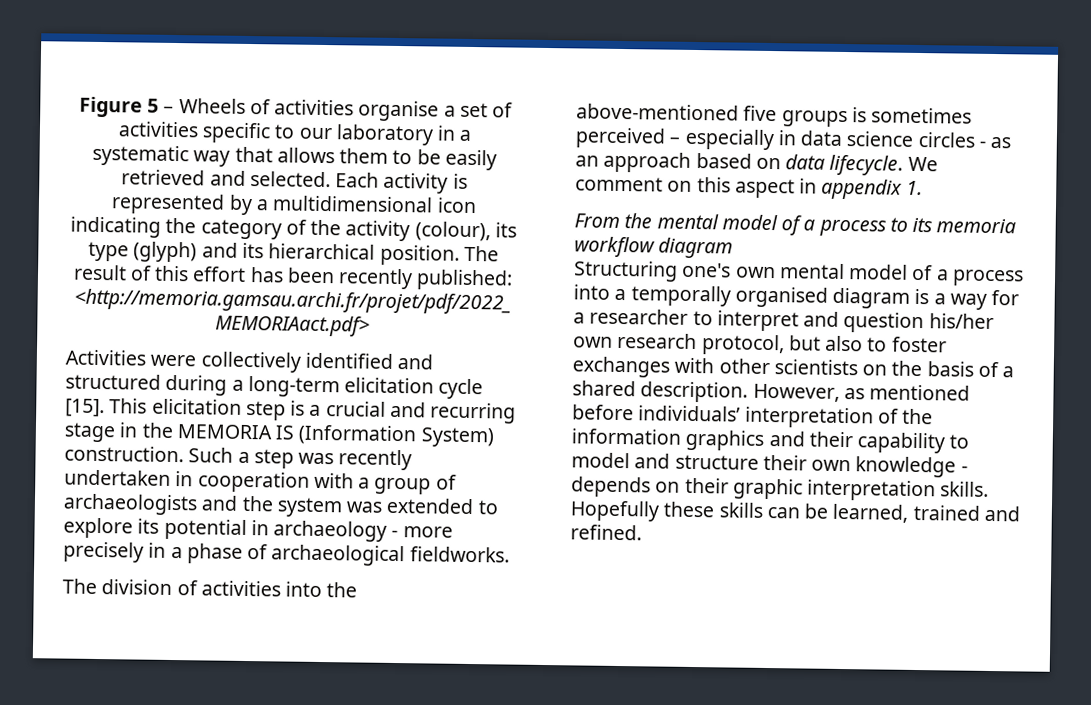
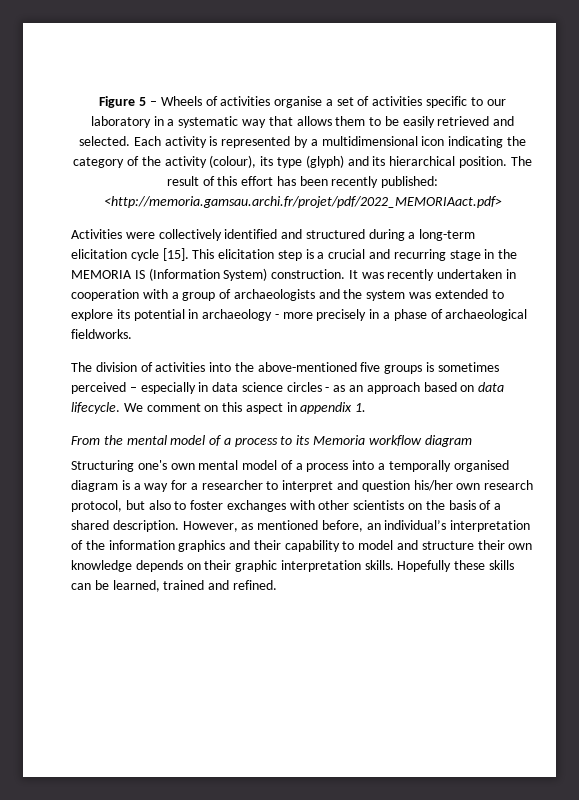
- Such a step was recently undertaken in cooperation with a group of archaeologists and the system was extended to explore its potential in archaeology - more precisely in a phase of archaeological fieldworks.
+ It was recently undertaken in cooperation with a group of archaeologists and the system was extended to explore its potential in archaeology - more precisely in a phase of archaeological fieldworks.
- From the mental model of a process to its memoria workflow diagram
+ From the mental model of a process to its Memoria workflow diagram
- However, as mentioned before individuals’ interpretation of the information graphics and their capability to model and structure their own knowledge - depends on their graphic interpretation skills.
+ However, as mentioned before, an individual’s interpretation of the information graphics and their capability to model and structure their own knowledge depends on their graphic interpretation skills.

